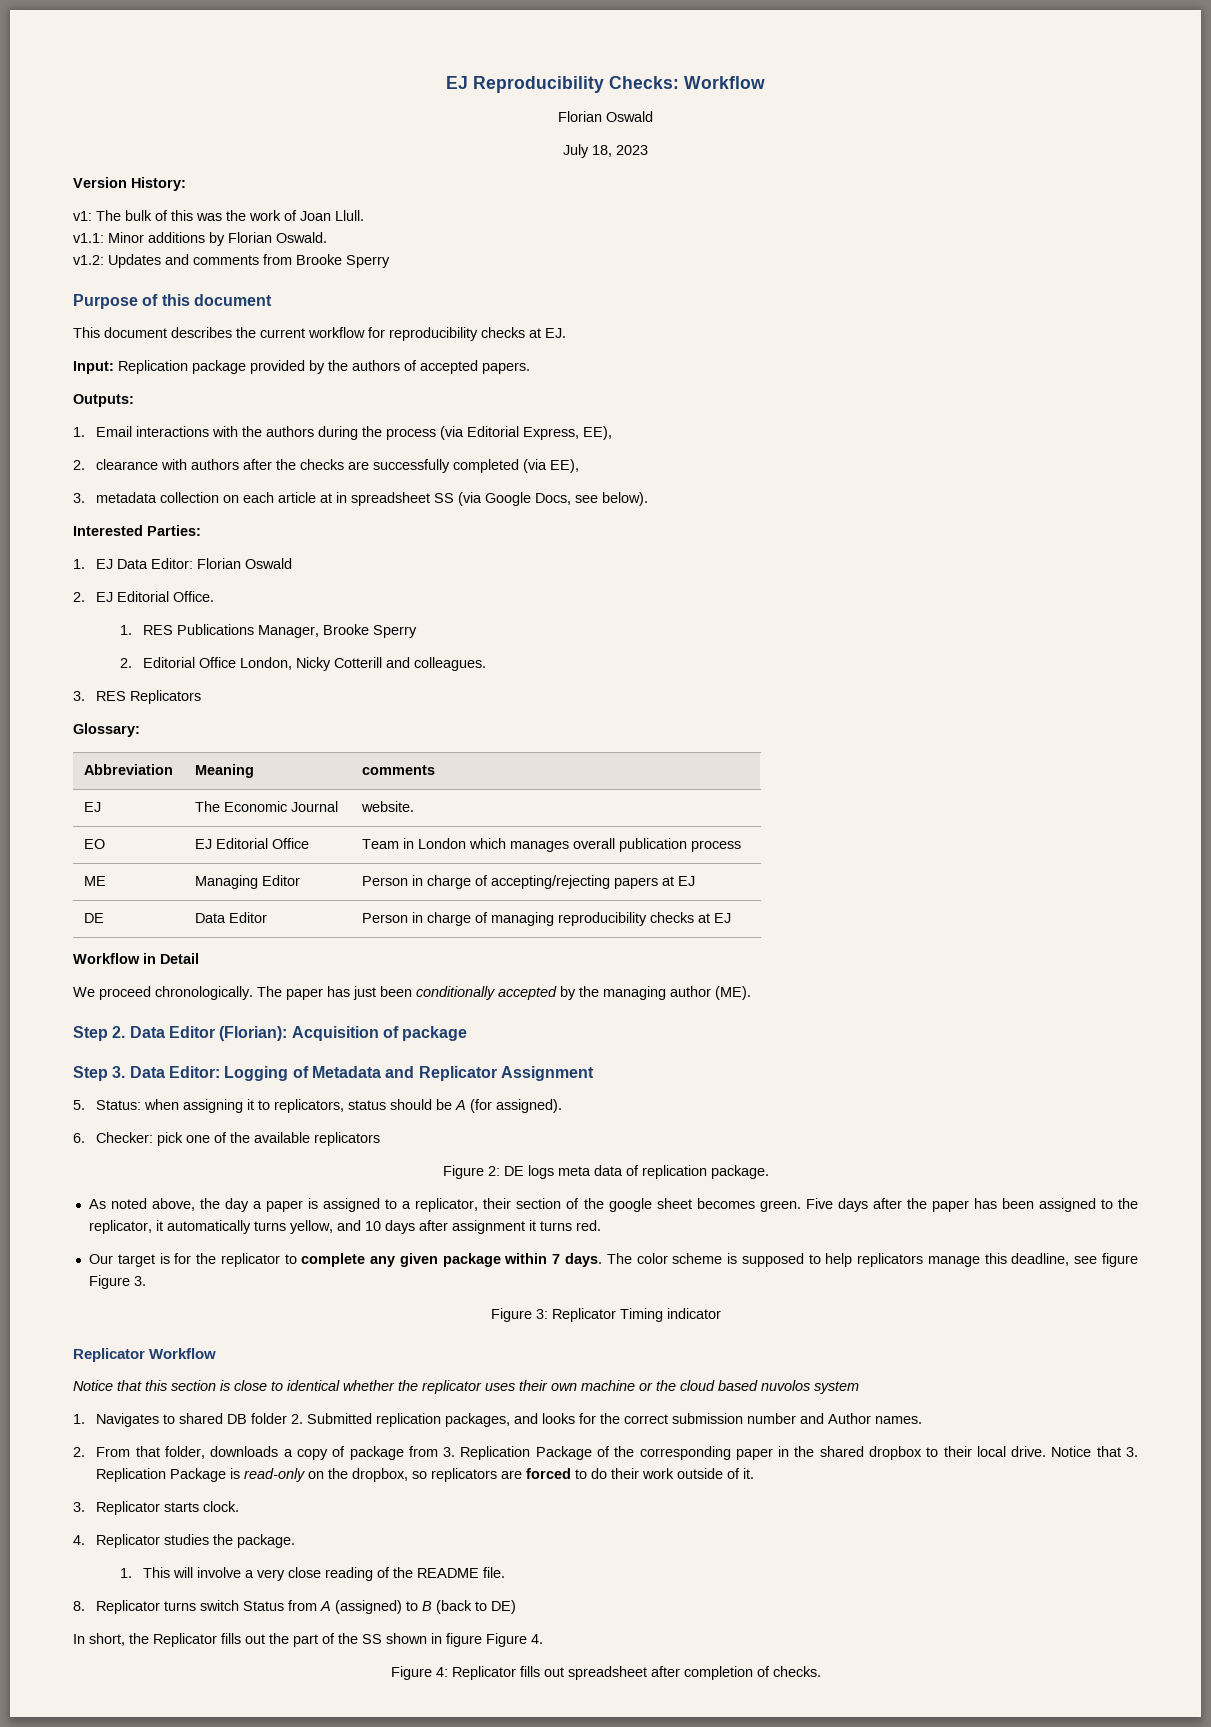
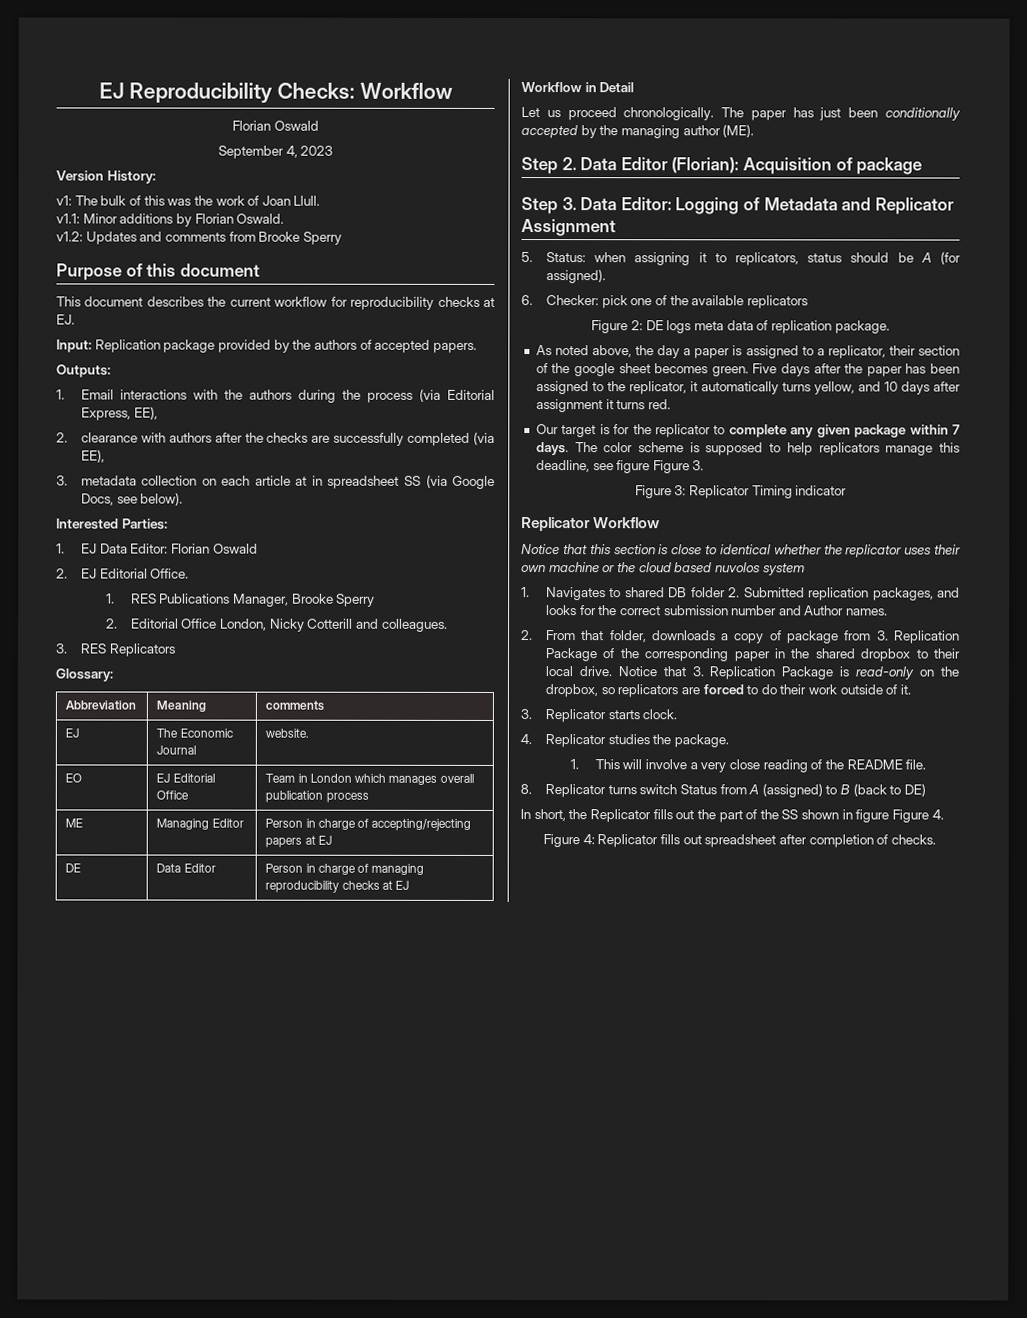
- July 18, 2023
+ September 4, 2023
- We proceed chronologically.
+ Let us proceed chronologically.

